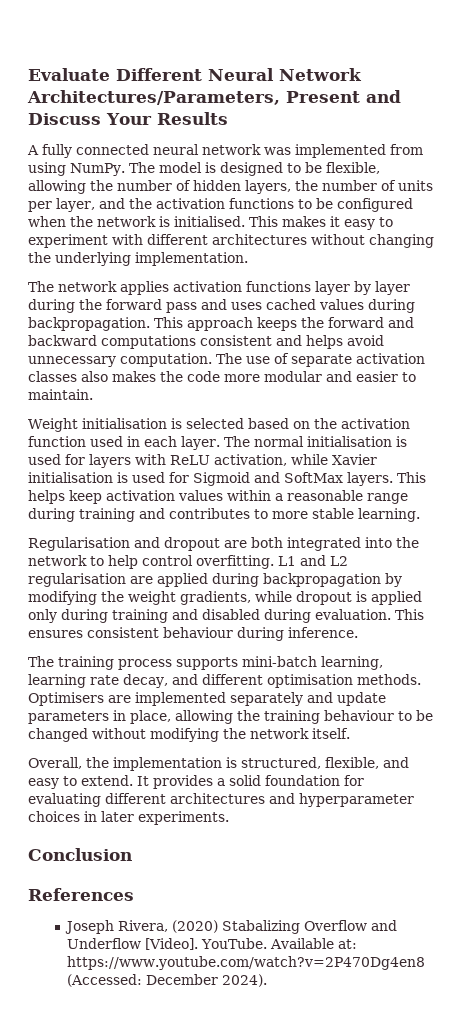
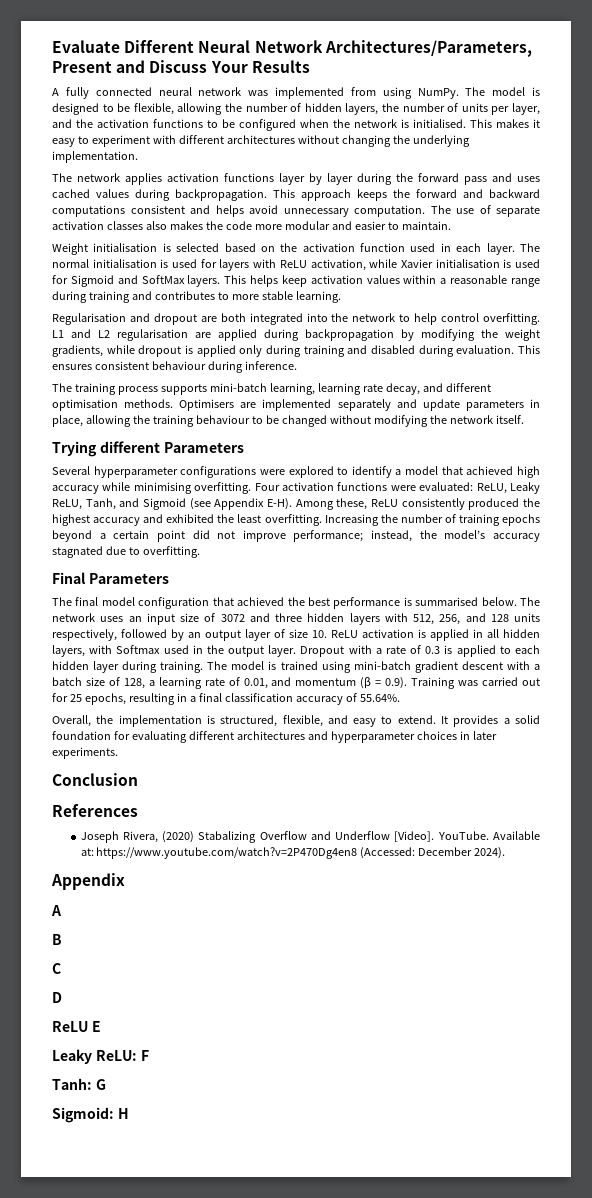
+ Trying different Parameters
+ Several hyperparameter configurations were explored to identify a model that achieved high accuracy while minimising overfitting. Four activation functions were evaluated: ReLU, Leaky ReLU, Tanh, and Sigmoid (see Appendix E-H). Among these, ReLU consistently produced the highest accuracy and exhibited the least overfitting. Increasing the number of training epochs beyond a certain point did not improve performance; instead, the model’s accuracy stagnated due to overfitting.
+ Final Parameters
+ The final model configuration that achieved the best performance is summarised below. The network uses an input size of 3072 and three hidden layers with 512, 256, and 128 units respectively, followed by an output layer of size 10. ReLU activation is applied in all hidden layers, with Softmax used in the output layer. Dropout with a rate of 0.3 is applied to each hidden layer during training. The model is trained using mini-batch gradient descent with a batch size of 128, a learning rate of 0.01, and momentum (β = 0.9). Training was carried out for 25 epochs, resulting in a final classification accuracy of 55.64%.
  Available at: https://www.youtube.com/watch?v=2P470Dg4en8 (Accessed: December 2024).
+ Appendix
+ A
+ B
+ C
+ D
+ ReLU E
+ Leaky ReLU: F
+ Tanh: G
+ Sigmoid: H

